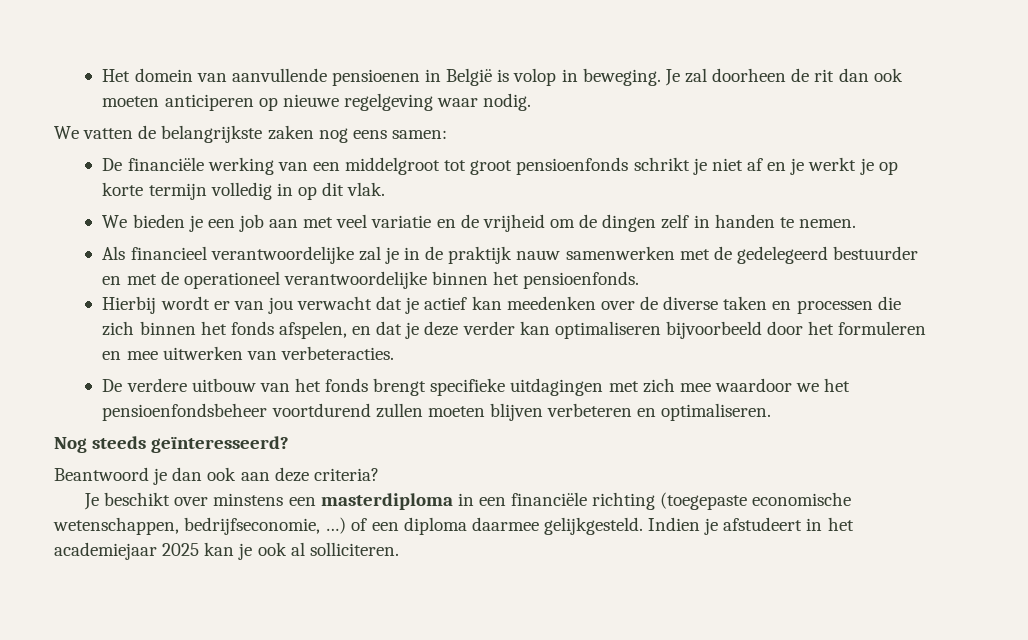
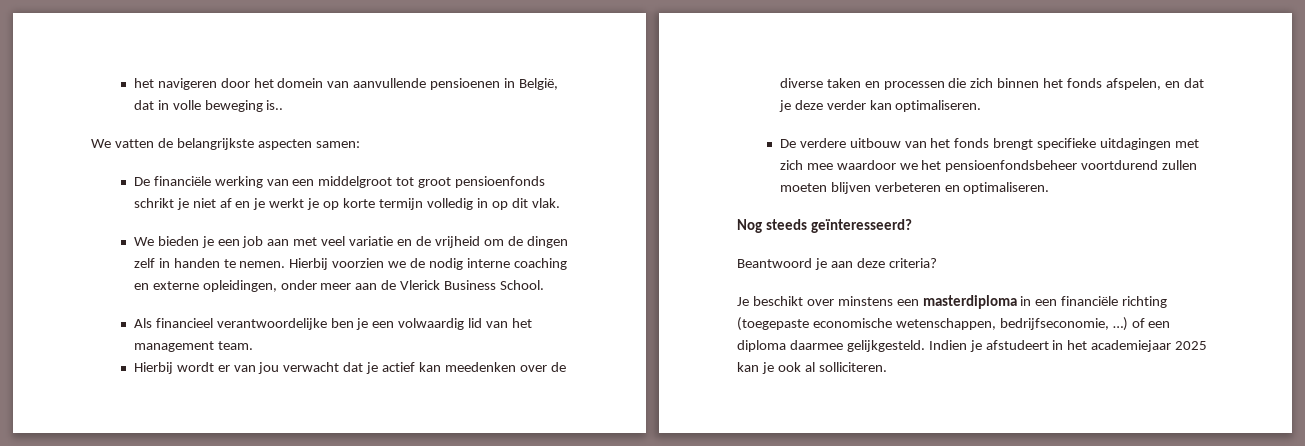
- Het domein van aanvullende pensioenen in België is volop in beweging. Je zal doorheen de rit dan ook moeten anticiperen op nieuwe regelgeving waar nodig.
+ het navigeren door het domein van aanvullende pensioenen in België, dat in volle beweging is..
- We vatten de belangrijkste zaken nog eens samen:
+ We vatten de belangrijkste aspecten samen:
- We bieden je een job aan met veel variatie en de vrijheid om de dingen zelf in handen te nemen.
- Als financieel verantwoordelijke zal je in de praktijk nauw samenwerken met de gedelegeerd bestuurder en met de operationeel verantwoordelijke binnen het pensioenfonds.
+ We bieden je een job aan met veel variatie en de vrijheid om de dingen zelf in handen te nemen. Hierbij voorzien we de nodig interne coaching en externe opleidingen, onder meer aan de Vlerick Business School.
+ Als financieel verantwoordelijke ben je een volwaardig lid van het management team.
- Hierbij wordt er van jou verwacht dat je actief kan meedenken over de diverse taken en processen die zich binnen het fonds afspelen, en dat je deze verder kan optimaliseren bijvoorbeeld door het formuleren en mee uitwerken van verbeteracties.
+ Hierbij wordt er van jou verwacht dat je actief kan meedenken over de diverse taken en processen die zich binnen het fonds afspelen, en dat je deze verder kan optimaliseren.
- Beantwoord je dan ook aan deze criteria?
+ Beantwoord je aan deze criteria?

